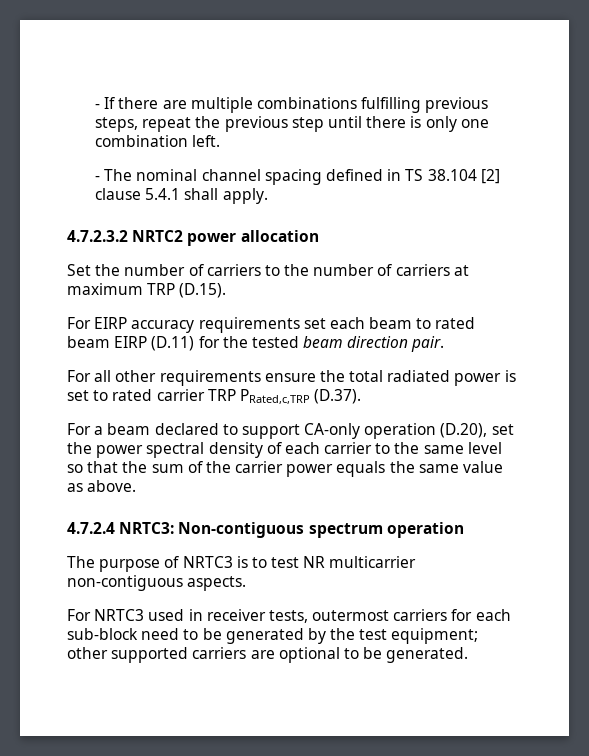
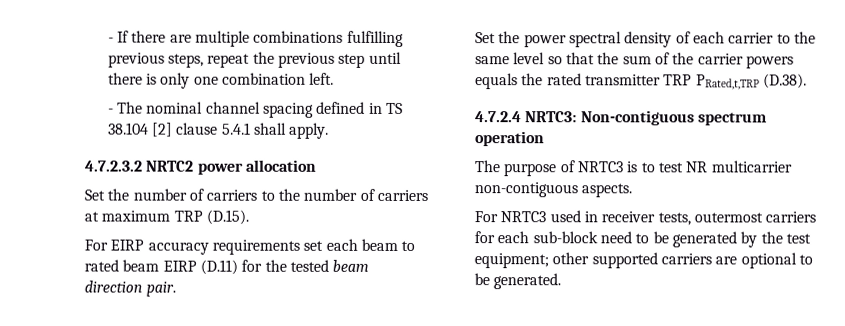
- For all other requirements ensure the total radiated power is set to rated carrier TRP PRated,c,TRP (D.37).
- For a beam declared to support CA-only operation (D.20), set the power spectral density of each carrier to the same level so that the sum of the carrier power equals the same value as above.
+ Set the power spectral density of each carrier to the same level so that the sum of the carrier powers equals the rated transmitter TRP PRated,t,TRP (D.38).

